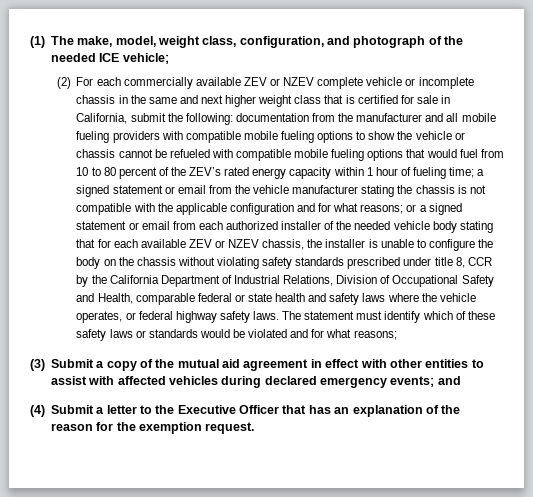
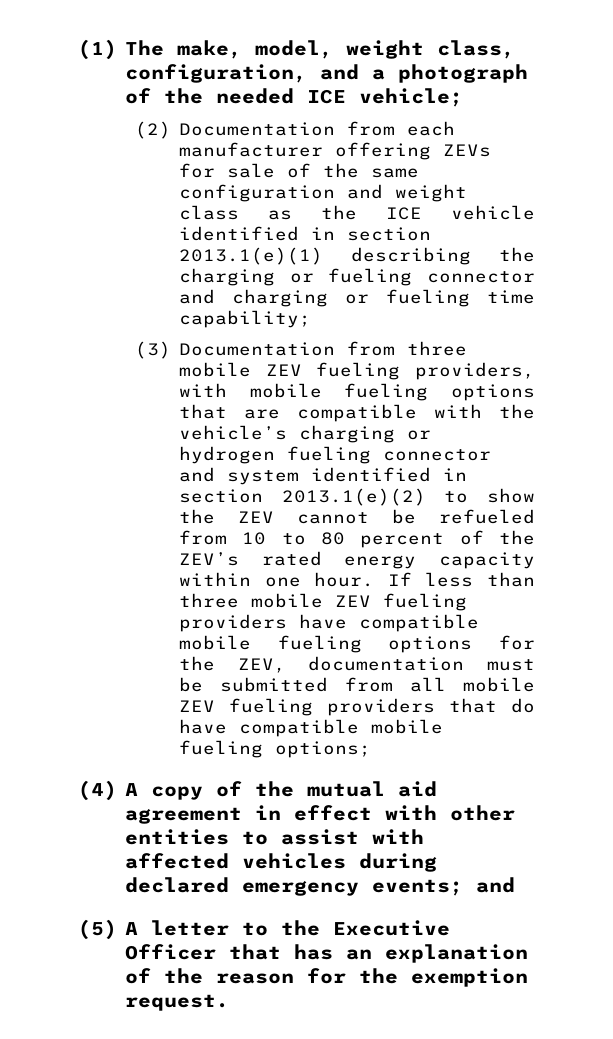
- (1) The make, model, weight class, configuration, and photograph of the needed ICE vehicle;
+ (1) The make, model, weight class, configuration, and a photograph of the needed ICE vehicle;
- (2) For each commercially available ZEV or NZEV complete vehicle or incomplete chassis in the same and next higher weight class that is certified for sale in California, submit the following: documentation from the manufacturer and all mobile fueling providers with compatible mobile fueling options to show the vehicle or chassis cannot be refueled with compatible mobile fueling options that would fuel from 10 to 80 percent of the ZEV’s rated energy capacity within 1 hour of fueling time; a signed statement or email from the vehicle manufacturer stating the chassis is not compatible with the applicable configuration and for what reasons; or a signed statement or email from each authorized installer of the needed vehicle body stating that for each available ZEV or NZEV chassis, the installer is unable to configure the body on the chassis without violating safety standards prescribed under title 8, CCR by the California Department of Industrial Relations, Division of Occupational Safety and Health, comparable federal or state health and safety laws where the vehicle operates, or federal highway safety laws. The statement must identify which of these safety laws or standards would be violated and for what reasons;
- (3) Submit a copy of the mutual aid agreement in effect with other entities to assist with affected vehicles during declared emergency events; and
+ (2) Documentation from each manufacturer offering ZEVs for sale of the same configuration and weight class as the ICE vehicle identified in section 2013.1(e)(1) describing the charging or fueling connector and charging or fueling time capability;
+ (3) Documentation from three mobile ZEV fueling providers, with mobile fueling options that are compatible with the vehicle’s charging or hydrogen fueling connector and system identified in section 2013.1(e)(2) to show the ZEV cannot be refueled from 10 to 80 percent of the ZEV’s rated energy capacity within one hour. If less than three mobile ZEV fueling providers have compatible mobile fueling options for the ZEV, documentation must be submitted from all mobile ZEV fueling providers that do have compatible mobile fueling options;
+ (4) A copy of the mutual aid agreement in effect with other entities to assist with affected vehicles during declared emergency events; and
- (4) Submit a letter to the Executive Officer that has an explanation of the reason for the exemption request.
+ (5) A letter to the Executive Officer that has an explanation of the reason for the exemption request.

